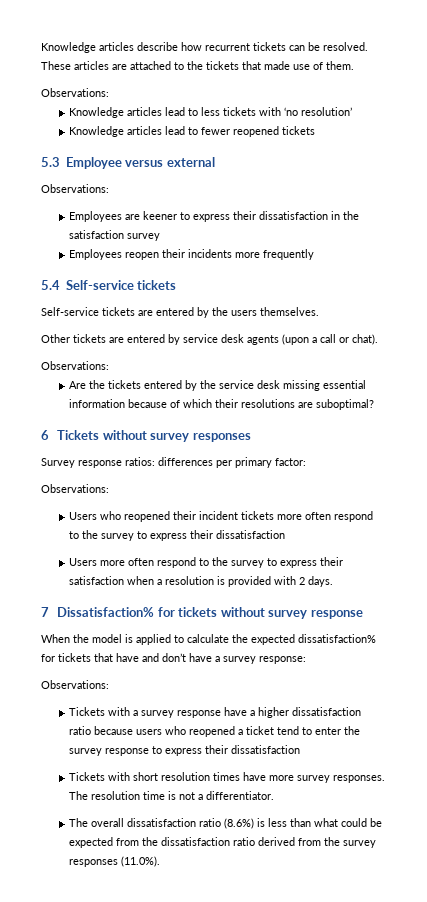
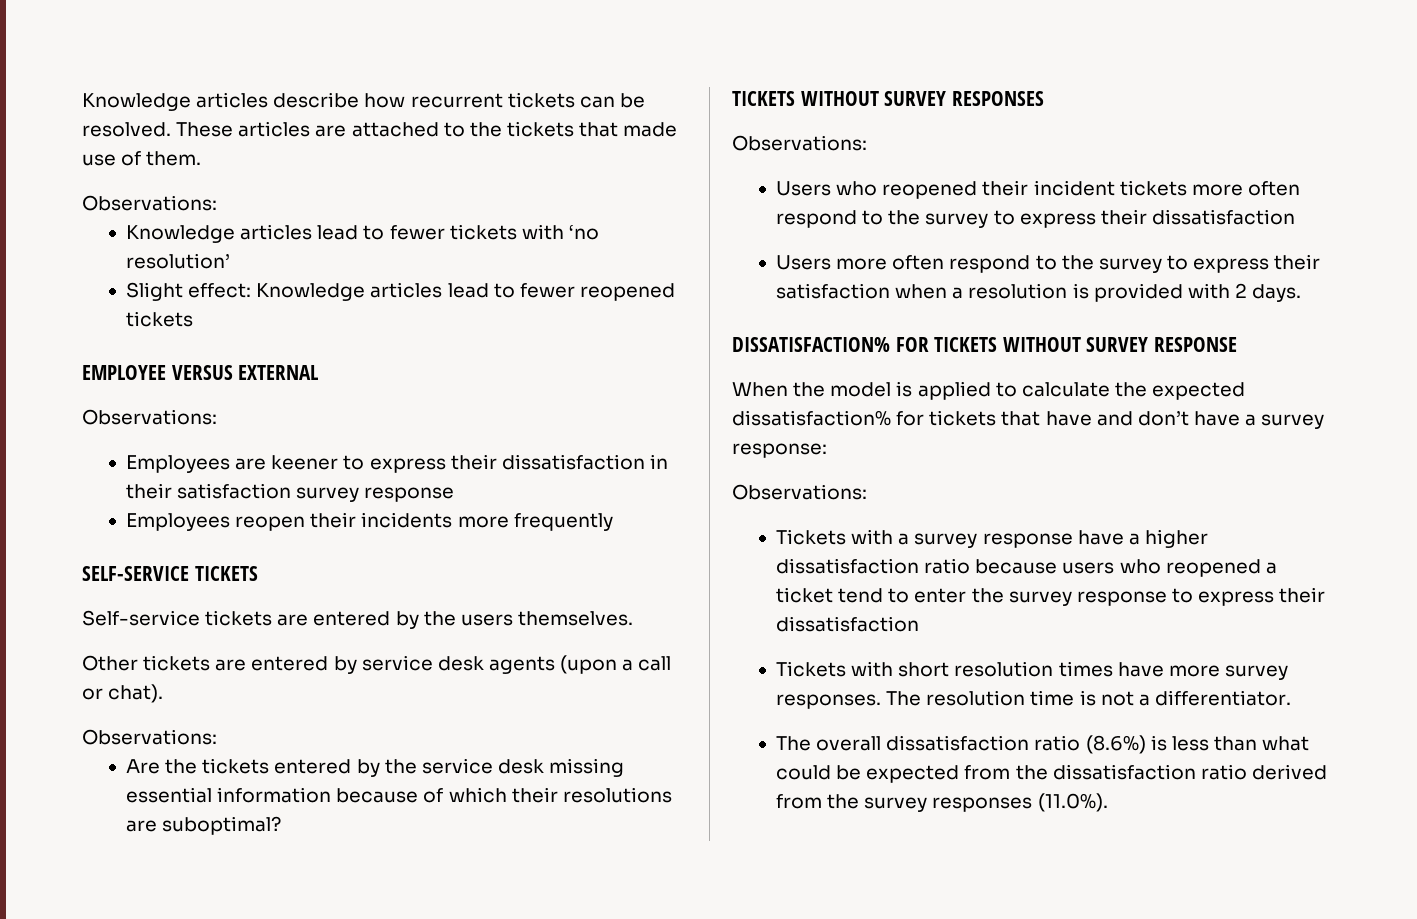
- Knowledge articles lead to less tickets with ‘no resolution’
+ Knowledge articles lead to fewer tickets with ‘no resolution’
- Knowledge articles lead to fewer reopened tickets
+ Slight effect: Knowledge articles lead to fewer reopened tickets
- 5.3 Employee versus external
+ EMPLOYEE VERSUS EXTERNAL
- Employees are keener to express their dissatisfaction in the satisfaction survey
+ Employees are keener to express their dissatisfaction in their satisfaction survey response
- 5.4 Self-service tickets
+ SELF-SERVICE TICKETS
- 6 Tickets without survey responses
- Survey response ratios: differences per primary factor:
+ TICKETS WITHOUT SURVEY RESPONSES
- 7 Dissatisfaction% for tickets without survey response
+ DISSATISFACTION% FOR TICKETS WITHOUT SURVEY RESPONSE

